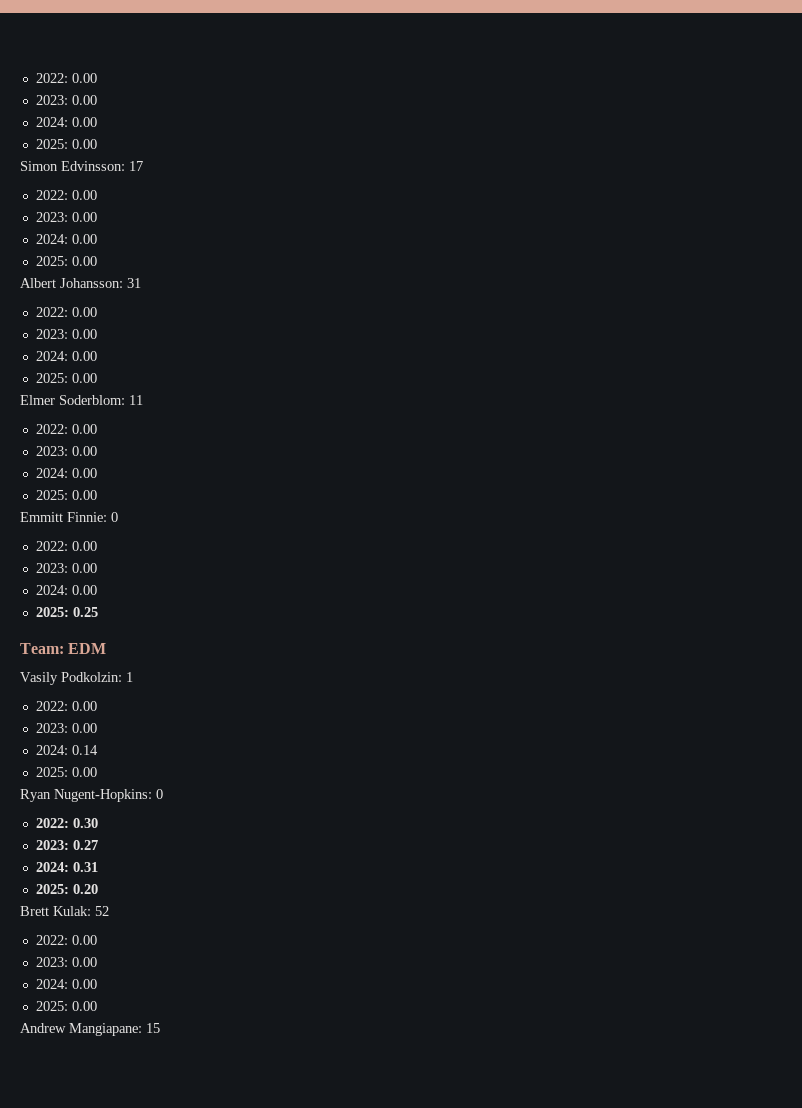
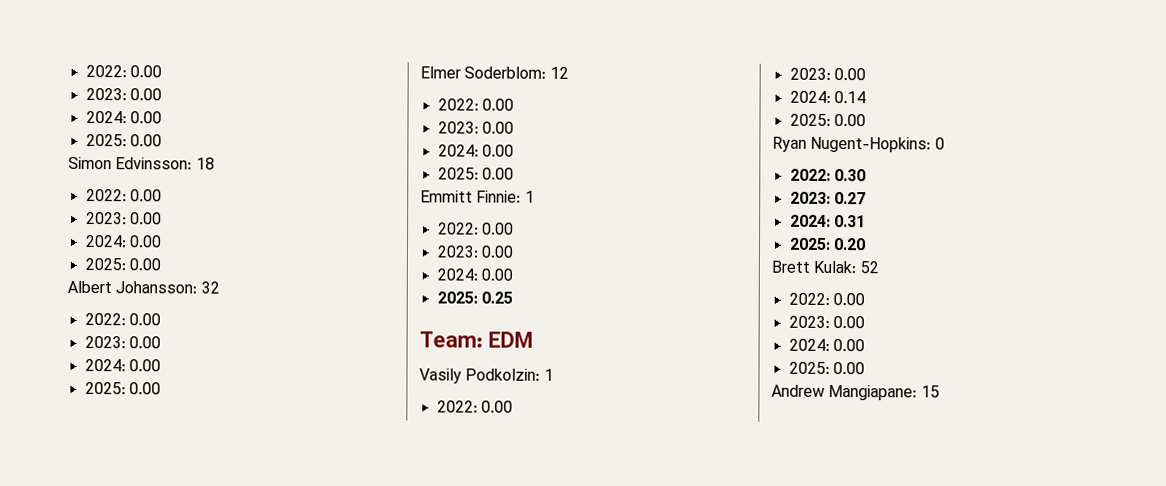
- Simon Edvinsson: 17
+ Simon Edvinsson: 18
- Albert Johansson: 31
+ Albert Johansson: 32
- Elmer Soderblom: 11
+ Elmer Soderblom: 12
- Emmitt Finnie: 0
+ Emmitt Finnie: 1

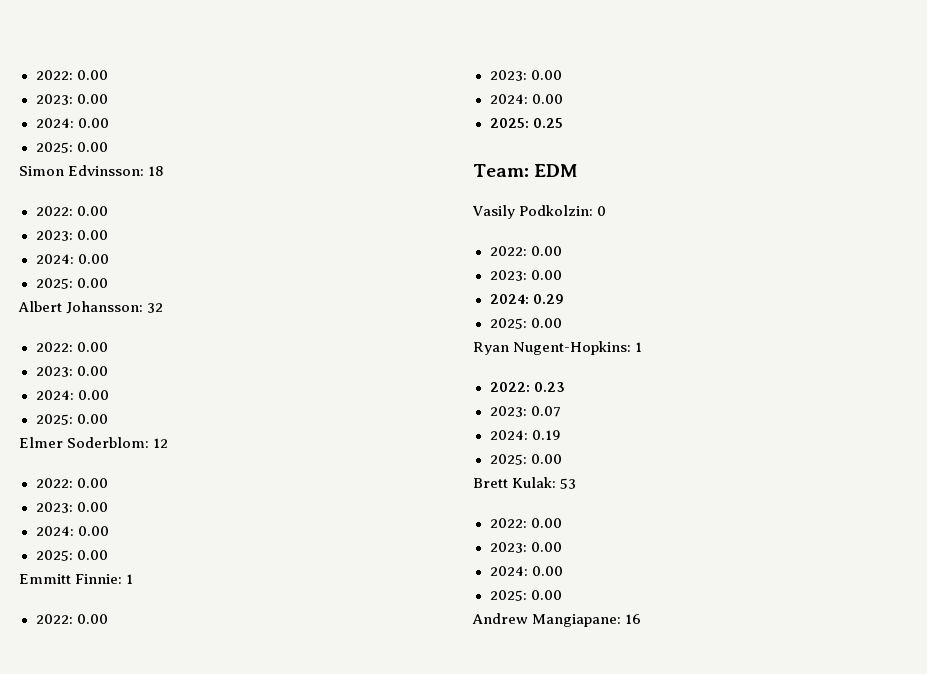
- Vasily Podkolzin: 1
+ Vasily Podkolzin: 0
  2022: 0.00
  2023: 0.00
- 2024: 0.14
+ 2024: 0.29
- Ryan Nugent-Hopkins: 0
- 2022: 0.30
- 2023: 0.27
- 2024: 0.31
- 2025: 0.20
+ Ryan Nugent-Hopkins: 1
+ 2022: 0.23
+ 2023: 0.07
+ 2024: 0.19
+ 2025: 0.00
- Brett Kulak: 52
+ Brett Kulak: 53
- Andrew Mangiapane: 15
+ Andrew Mangiapane: 16

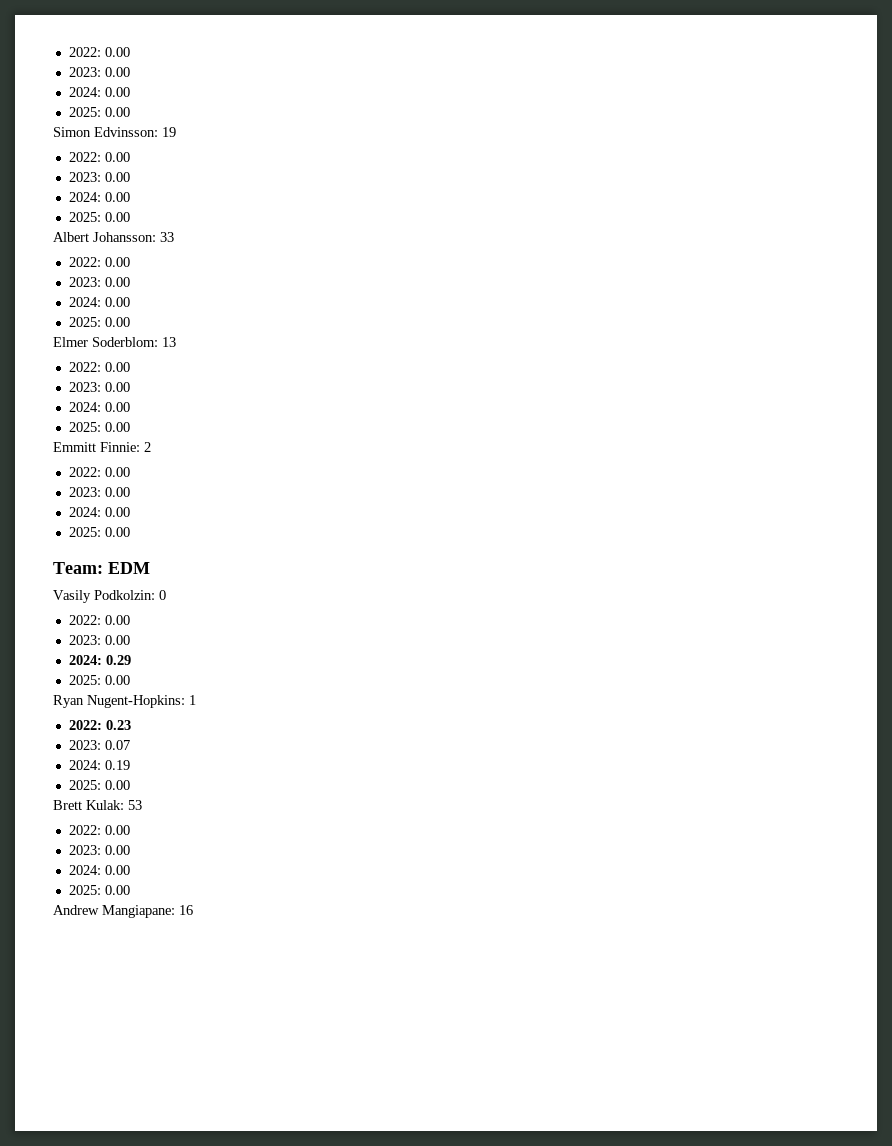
- Simon Edvinsson: 18
+ Simon Edvinsson: 19
- Albert Johansson: 32
+ Albert Johansson: 33
- Elmer Soderblom: 12
+ Elmer Soderblom: 13
- Emmitt Finnie: 1
+ Emmitt Finnie: 2
  2022: 0.00
  2023: 0.00
  2024: 0.00
- 2025: 0.25
+ 2025: 0.00

